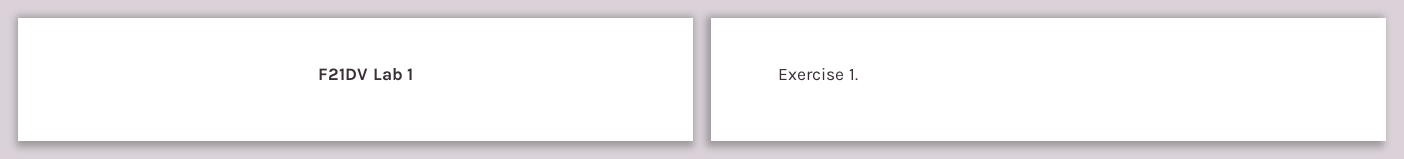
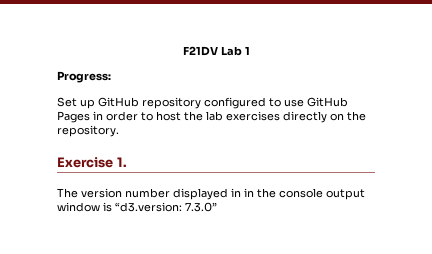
+ Progress:
+ Set up GitHub repository configured to use GitHub Pages in order to host the lab exercises directly on the repository.
  Exercise 1.
+ The version number displayed in in the console output window is “d3.version: 7.3.0”

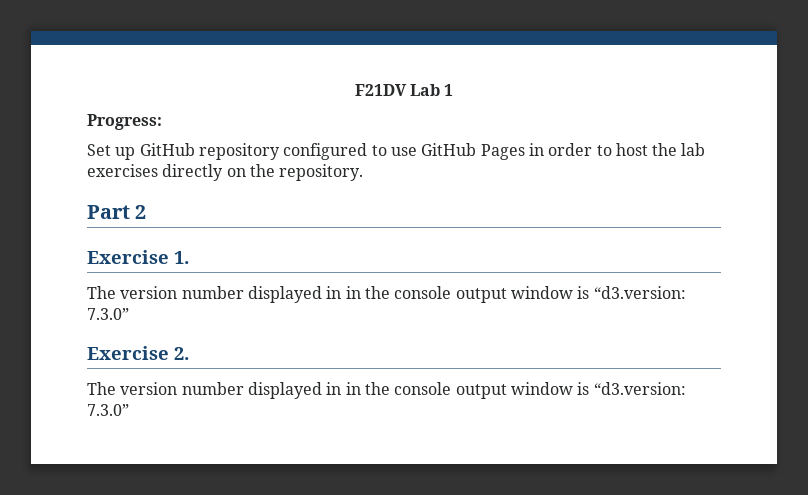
+ Part 2
+ Exercise 2.
+ The version number displayed in in the console output window is “d3.version: 7.3.0”

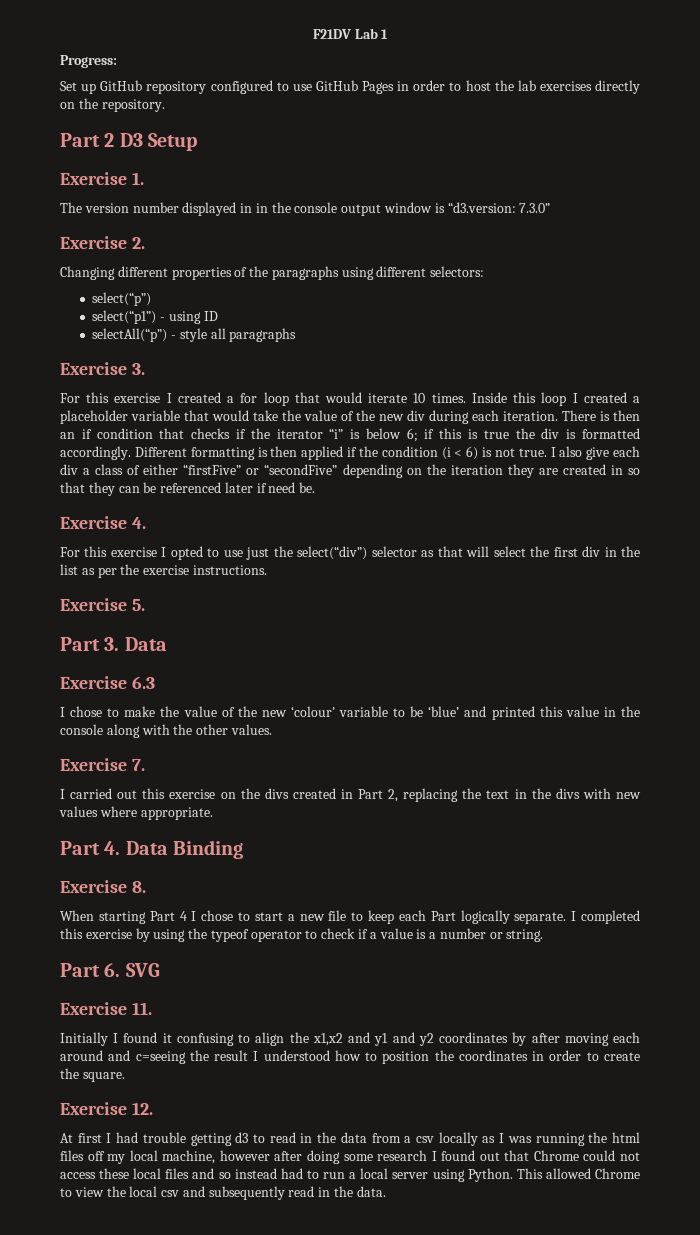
- Part 2
+ Part 2 D3 Setup
  Exercise 2.
- The version number displayed in in the console output window is “d3.version: 7.3.0”
+ Changing different properties of the paragraphs using different selectors:
+ select(“p”)
+ select(“p1”) - using ID
+ selectAll(“p”) - style all paragraphs
+ Exercise 3.
+ For this exercise I created a for loop that would iterate 10 times. Inside this loop I created a placeholder variable that would take the value of the new div during each iteration. There is then an if condition that checks if the iterator “i” is below 6; if this is true the div is formatted accordingly. Different formatting is then applied if the condition (i < 6) is not true. I also give each div a class of either “firstFive” or “secondFive” depending on the iteration they are created in so that they can be referenced later if need be.
+ Exercise 4.
+ For this exercise I opted to use just the select(“div”) selector as that will select the first div in the list as per the exercise instructions.
+ Exercise 5.
+ Part 3. Data
+ Exercise 6.3
+ I chose to make the value of the new ‘colour’ variable to be ‘blue’ and printed this value in the console along with the other values.
+ Exercise 7.
+ I carried out this exercise on the divs created in Part 2, replacing the text in the divs with new values where appropriate.
+ Part 4. Data Binding
+ Exercise 8.
+ When starting Part 4 I chose to start a new file to keep each Part logically separate. I completed this exercise by using the typeof operator to check if a value is a number or string.
+ Part 6. SVG
+ Exercise 11.
+ Initially I found it confusing to align the x1,x2 and y1 and y2 coordinates by after moving each around and c=seeing the result I understood how to position the coordinates in order to create the square.
+ Exercise 12.
+ At first I had trouble getting d3 to read in the data from a csv locally as I was running the html files off my local machine, however after doing some research I found out that Chrome could not access these local files and so instead had to run a local server using Python. This allowed Chrome to view the local csv and subsequently read in the data.

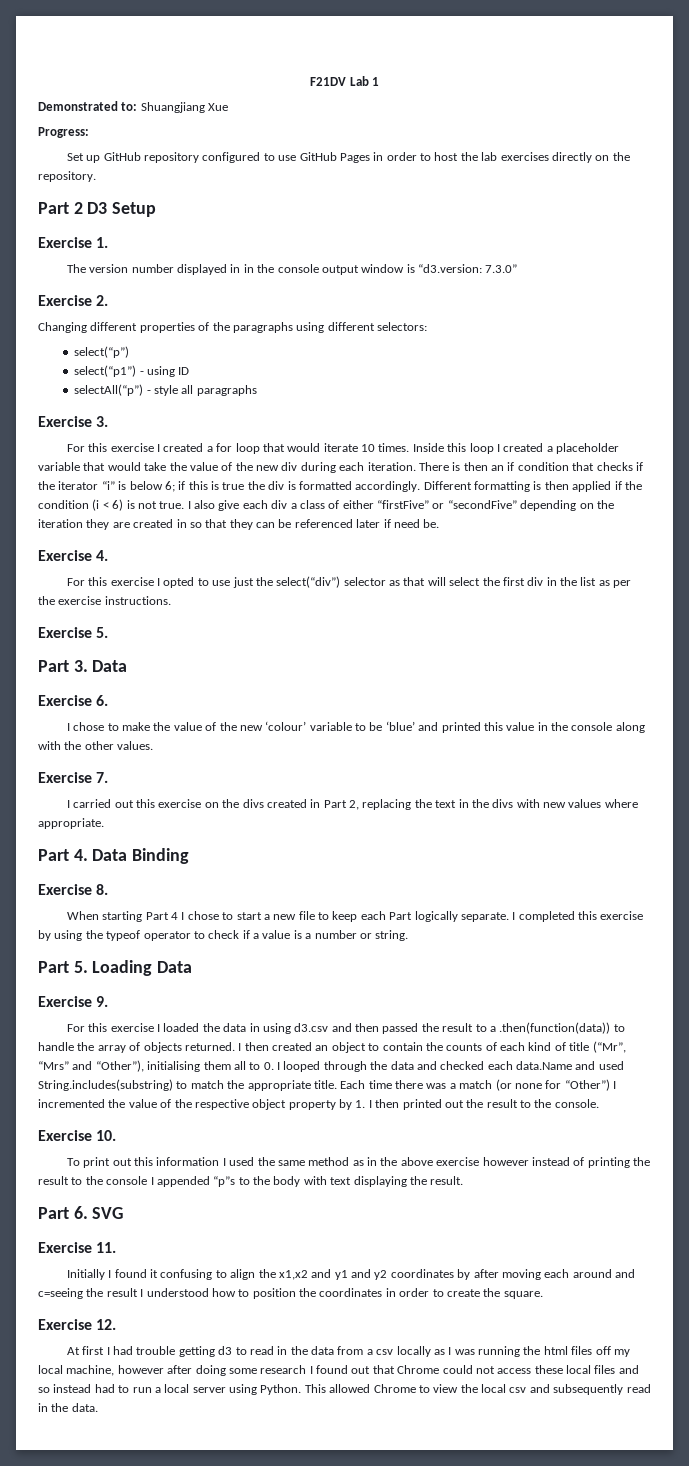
+ Demonstrated to: Shuangjiang Xue
- Exercise 6.3
+ Exercise 6.
+ Part 5. Loading Data
+ Exercise 9.
+ For this exercise I loaded the data in using d3.csv and then passed the result to a .then(function(data)) to handle the array of objects returned. I then created an object to contain the counts of each kind of title (“Mr”, “Mrs” and “Other”), initialising them all to 0. I looped through the data and checked each data.Name and used String.includes(substring) to match the appropriate title. Each time there was a match (or none for “Other”) I incremented the value of the respective object property by 1. I then printed out the result to the console.
+ Exercise 10.
+ To print out this information I used the same method as in the above exercise however instead of printing the result to the console I appended “p”s to the body with text displaying the result.

